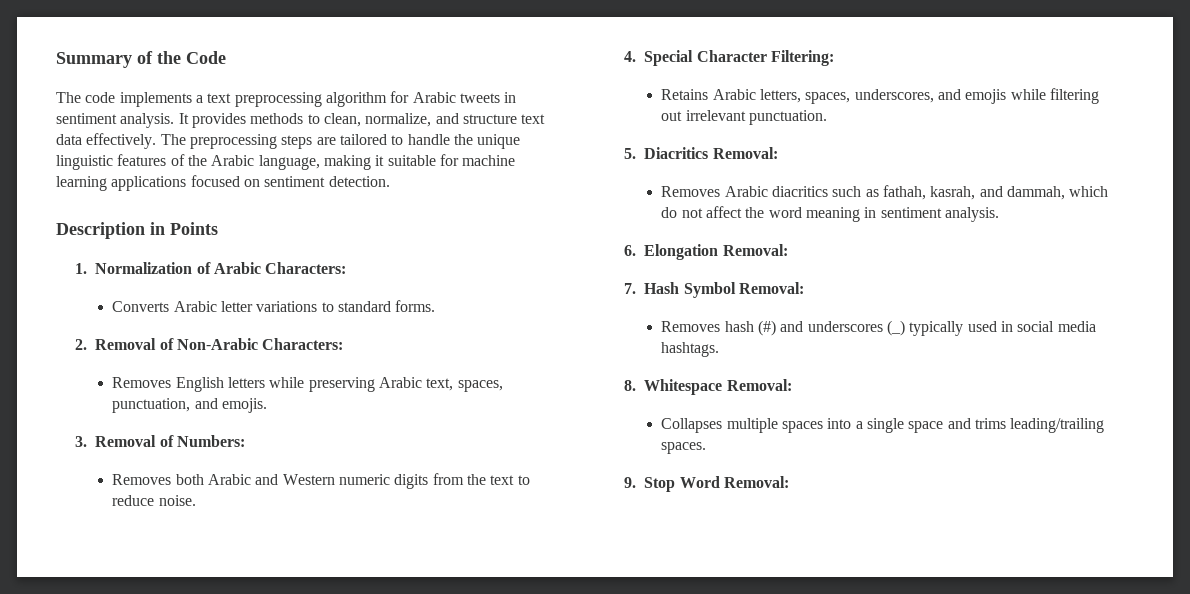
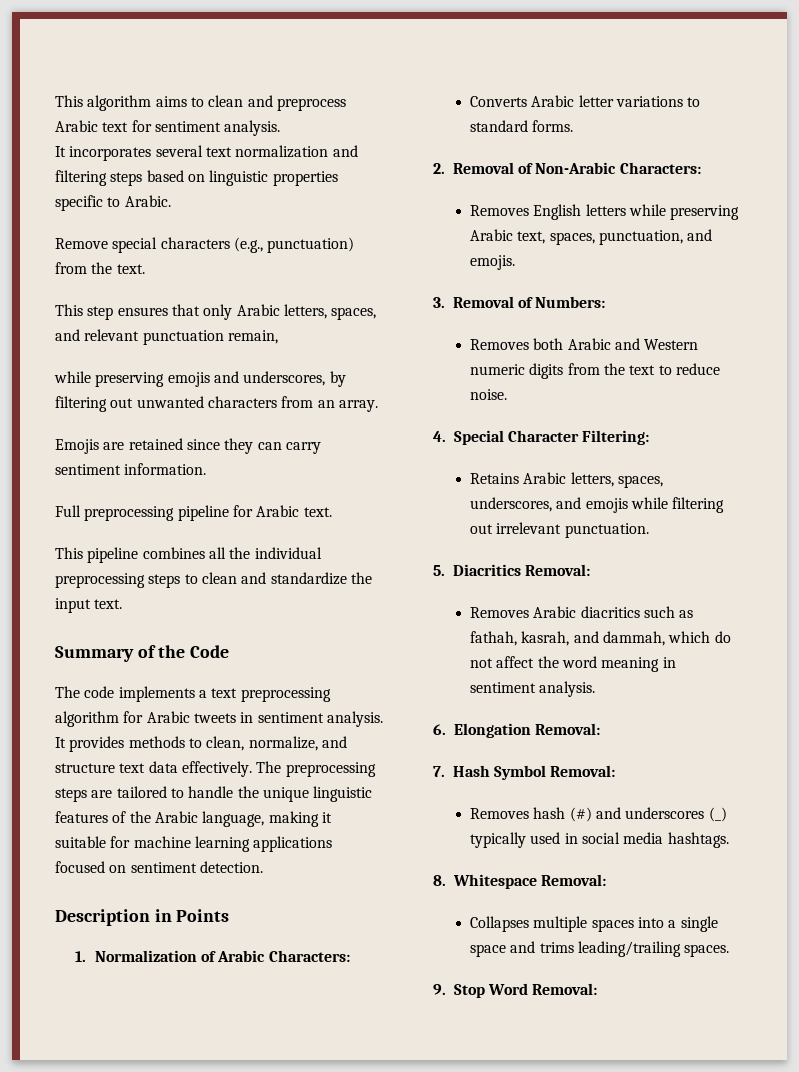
+ This algorithm aims to clean and preprocess Arabic text for sentiment analysis.
+ It incorporates several text normalization and filtering steps based on linguistic properties specific to Arabic.
+ Remove special characters (e.g., punctuation) from the text.
+ This step ensures that only Arabic letters, spaces, and relevant punctuation remain,
+ while preserving emojis and underscores, by filtering out unwanted characters from an array.
+ Emojis are retained since they can carry sentiment information.
+ Full preprocessing pipeline for Arabic text.
+ This pipeline combines all the individual preprocessing steps to clean and standardize the input text.

